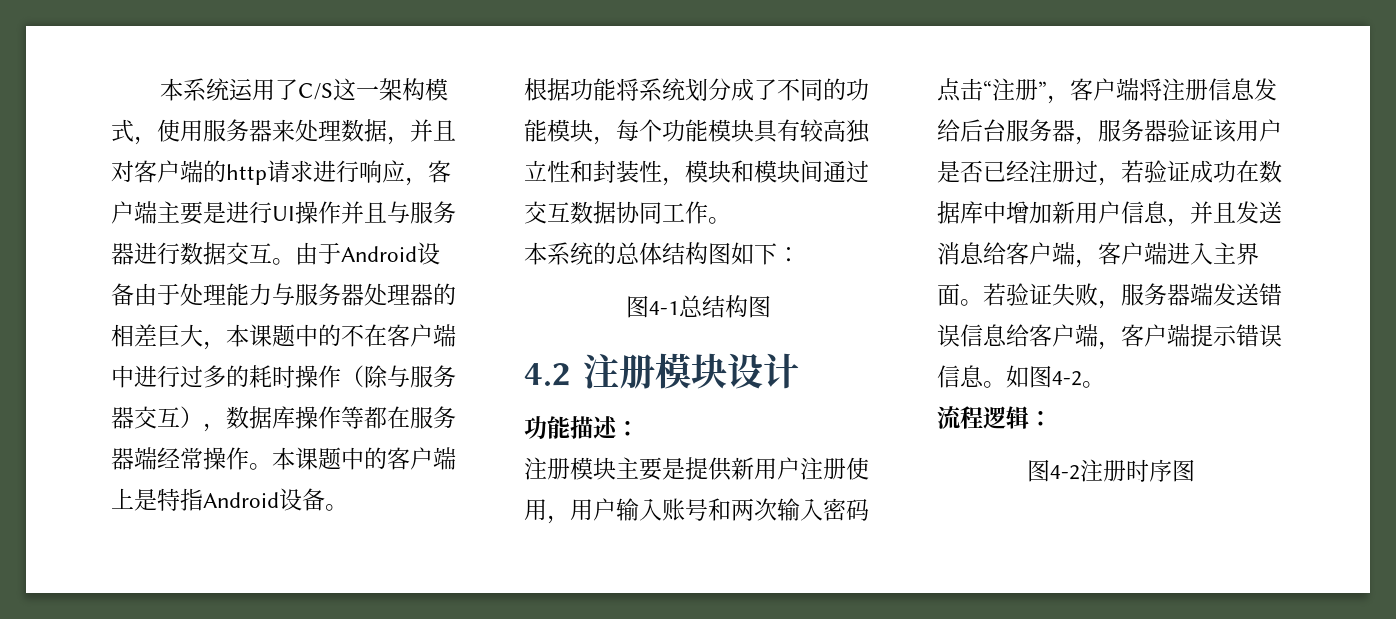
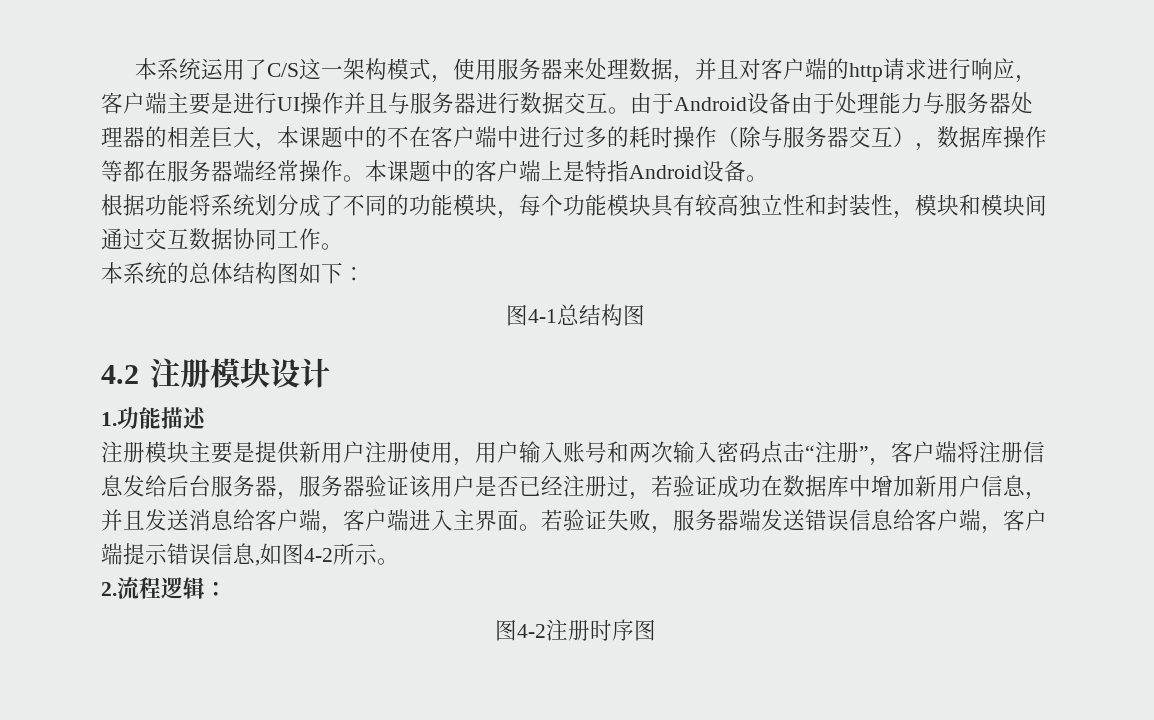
- 功能描述：
+ 1.功能描述
- 若验证失败，服务器端发送错误信息给客户端，客户端提示错误信息。如图4-2。
- 流程逻辑：
+ 若验证失败，服务器端发送错误信息给客户端，客户端提示错误信息,如图4-2所示。
+ 2.流程逻辑：

